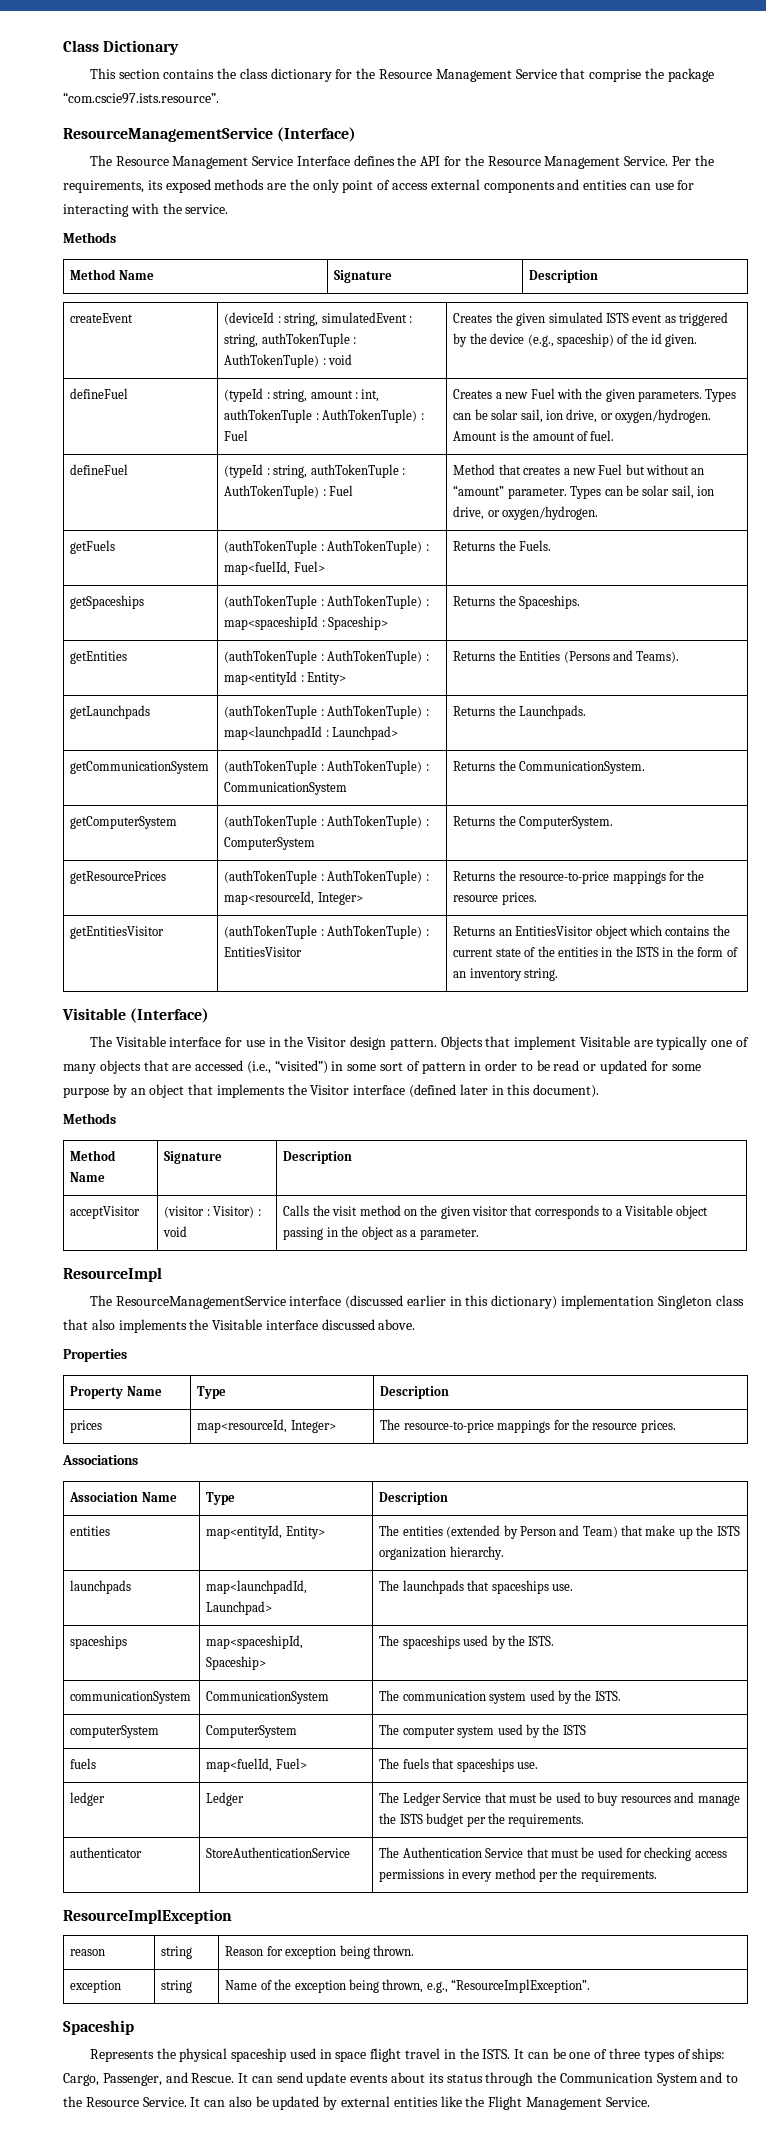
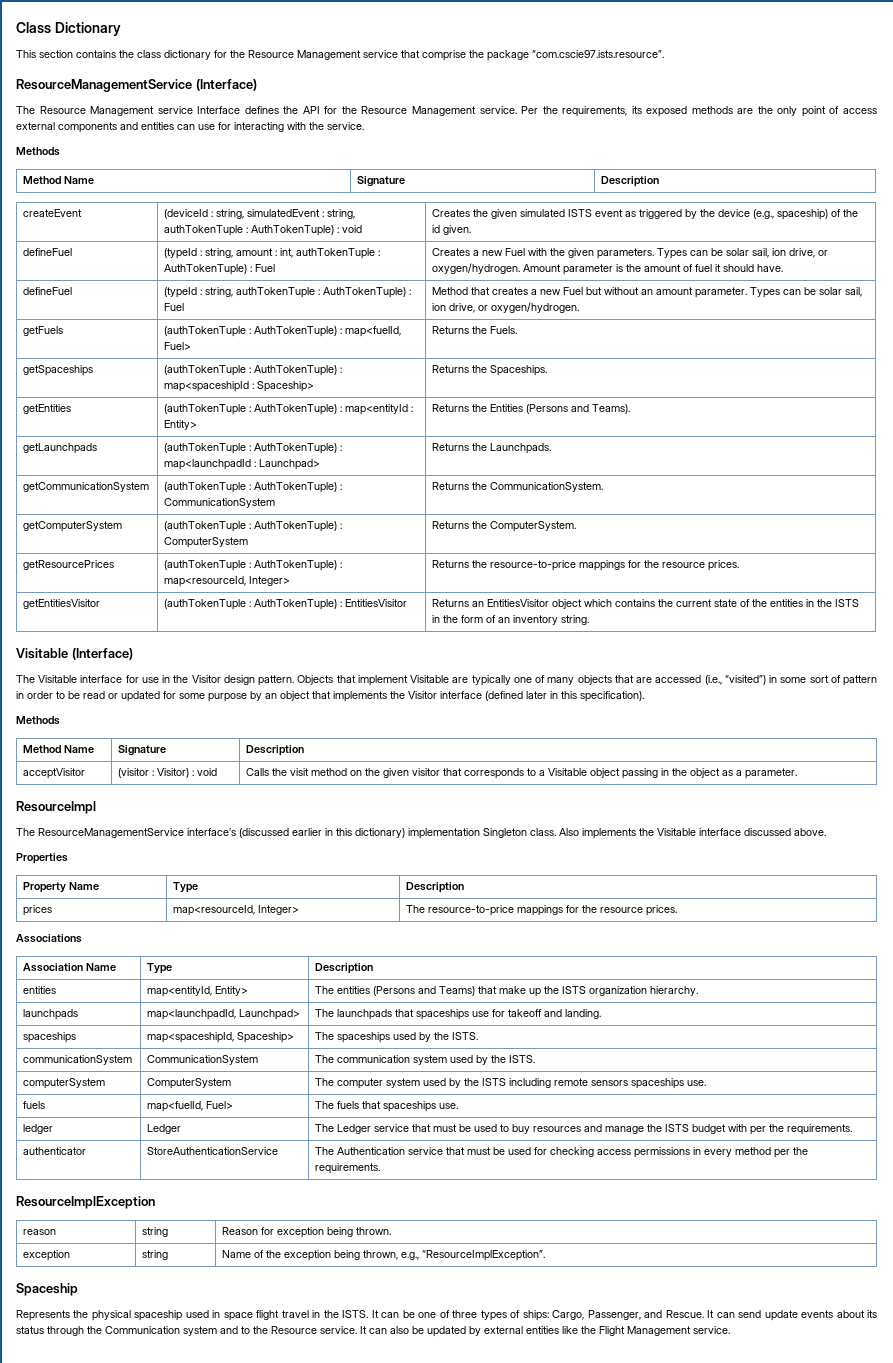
- This section contains the class dictionary for the Resource Management Service that comprise the package “com.cscie97.ists.resource”.
+ This section contains the class dictionary for the Resource Management service that comprise the package “com.cscie97.ists.resource”.
- The Resource Management Service Interface defines the API for the Resource Management Service.
+ The Resource Management service Interface defines the API for the Resource Management service.
- defineFuel | (typeId : string, amount : int, authTokenTuple : AuthTokenTuple) : Fuel | Creates a new Fuel with the given parameters. Types can be solar sail, ion drive, or oxygen/hydrogen. Amount is the amount of fuel.
+ defineFuel | (typeId : string, amount : int, authTokenTuple : AuthTokenTuple) : Fuel | Creates a new Fuel with the given parameters. Types can be solar sail, ion drive, or oxygen/hydrogen. Amount parameter is the amount of fuel it should have.
- defineFuel | (typeId : string, authTokenTuple : AuthTokenTuple) : Fuel | Method that creates a new Fuel but without an “amount” parameter. Types can be solar sail, ion drive, or oxygen/hydrogen.
+ defineFuel | (typeId : string, authTokenTuple : AuthTokenTuple) : Fuel | Method that creates a new Fuel but without an amount parameter. Types can be solar sail, ion drive, or oxygen/hydrogen.
- Objects that implement Visitable are typically one of many objects that are accessed (i.e., “visited”) in some sort of pattern in order to be read or updated for some purpose by an object that implements the Visitor interface (defined later in this document).
+ Objects that implement Visitable are typically one of many objects that are accessed (i.e., “visited”) in some sort of pattern in order to be read or updated for some purpose by an object that implements the Visitor interface (defined later in this specification).
- The ResourceManagementService interface (discussed earlier in this dictionary) implementation Singleton class that also implements the Visitable interface discussed above.
+ The ResourceManagementService interface’s (discussed earlier in this dictionary) implementation Singleton class. Also implements the Visitable interface discussed above.
- entities | map<entityId, Entity> | The entities (extended by Person and Team) that make up the ISTS organization hierarchy.
+ entities | map<entityId, Entity> | The entities (Persons and Teams) that make up the ISTS organization hierarchy.
- launchpads | map<launchpadId, Launchpad> | The launchpads that spaceships use.
+ launchpads | map<launchpadId, Launchpad> | The launchpads that spaceships use for takeoff and landing.
- computerSystem | ComputerSystem | The computer system used by the ISTS
+ computerSystem | ComputerSystem | The computer system used by the ISTS including remote sensors spaceships use.
- ledger | Ledger | The Ledger Service that must be used to buy resources and manage the ISTS budget per the requirements.
+ ledger | Ledger | The Ledger service that must be used to buy resources and manage the ISTS budget with per the requirements.
- authenticator | StoreAuthenticationService | The Authentication Service that must be used for checking access permissions in every method per the requirements.
+ authenticator | StoreAuthenticationService | The Authentication service that must be used for checking access permissions in every method per the requirements.
- It can send update events about its status through the Communication System and to the Resource Service.
+ It can send update events about its status through the Communication system and to the Resource service.
- It can also be updated by external entities like the Flight Management Service.
+ It can also be updated by external entities like the Flight Management service.

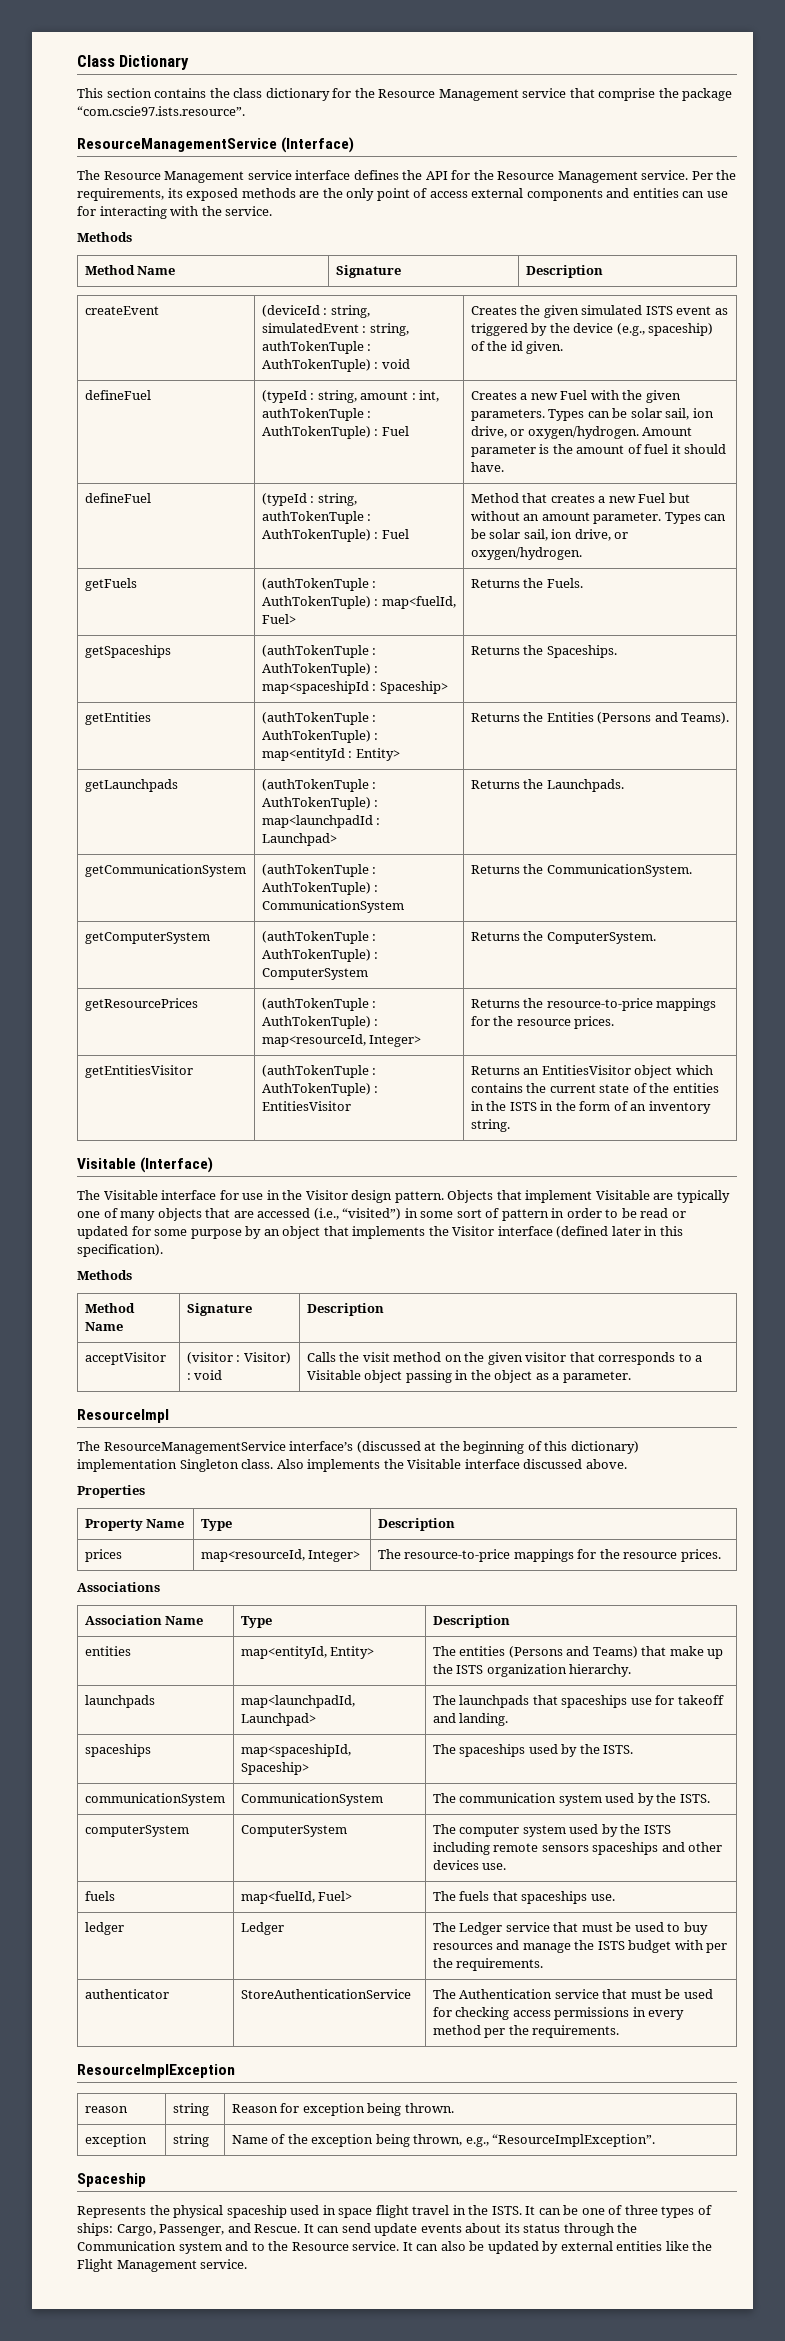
- The Resource Management service Interface defines the API for the Resource Management service.
+ The Resource Management service interface defines the API for the Resource Management service.
- The ResourceManagementService interface’s (discussed earlier in this dictionary) implementation Singleton class.
+ The ResourceManagementService interface’s (discussed at the beginning of this dictionary) implementation Singleton class.
- computerSystem | ComputerSystem | The computer system used by the ISTS including remote sensors spaceships use.
+ computerSystem | ComputerSystem | The computer system used by the ISTS including remote sensors spaceships and other devices use.

